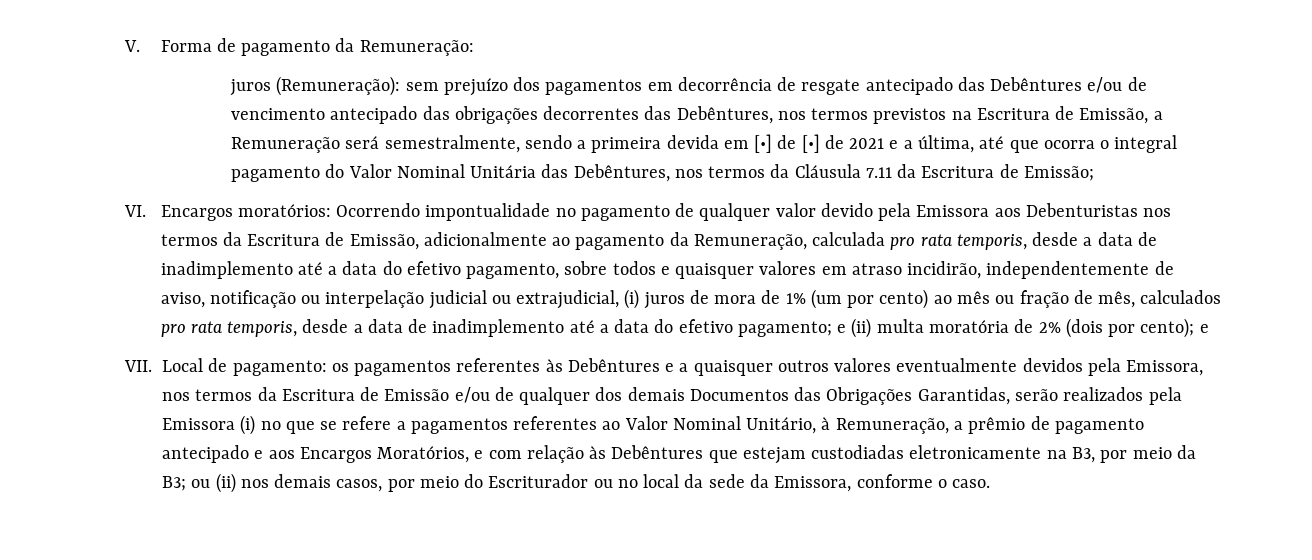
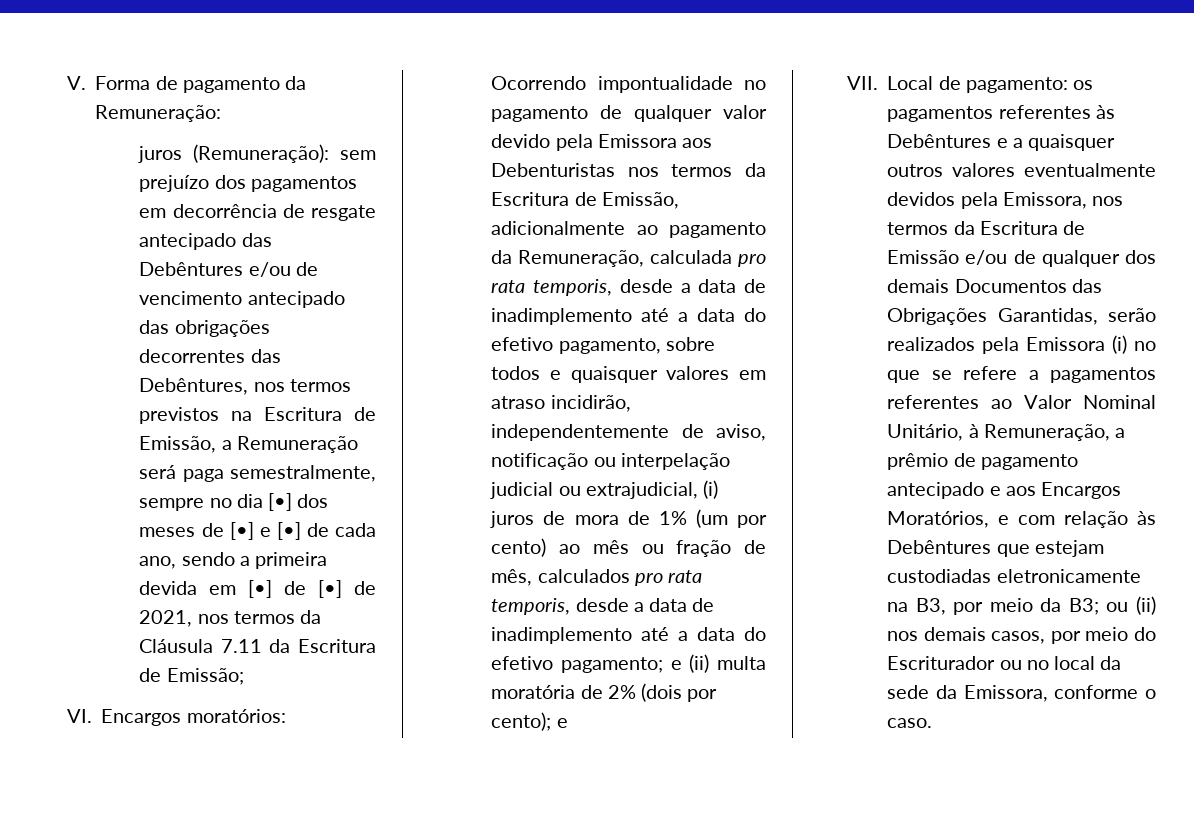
- juros (Remuneração): sem prejuízo dos pagamentos em decorrência de resgate antecipado das Debêntures e/ou de vencimento antecipado das obrigações decorrentes das Debêntures, nos termos previstos na Escritura de Emissão, a Remuneração será semestralmente, sendo a primeira devida em [•] de [•] de 2021 e a última, até que ocorra o integral pagamento do Valor Nominal Unitária das Debêntures, nos termos da Cláusula 7.11 da Escritura de Emissão;
+ juros (Remuneração): sem prejuízo dos pagamentos em decorrência de resgate antecipado das Debêntures e/ou de vencimento antecipado das obrigações decorrentes das Debêntures, nos termos previstos na Escritura de Emissão, a Remuneração será paga semestralmente, sempre no dia [•] dos meses de [•] e [•] de cada ano, sendo a primeira devida em [•] de [•] de 2021, nos termos da Cláusula 7.11 da Escritura de Emissão;

